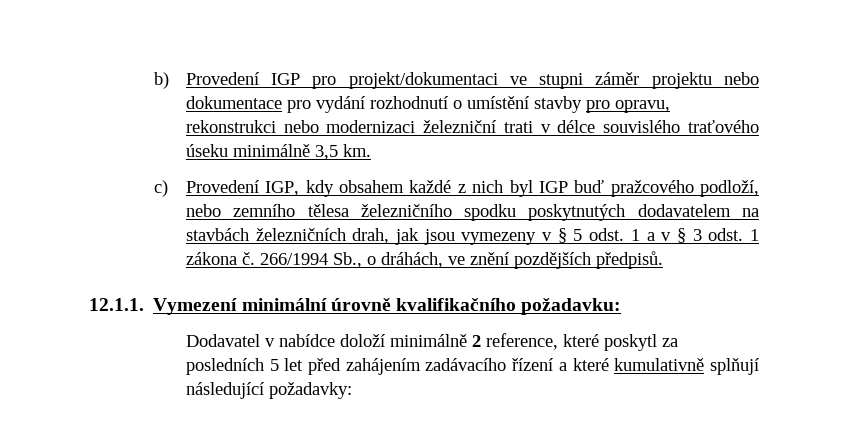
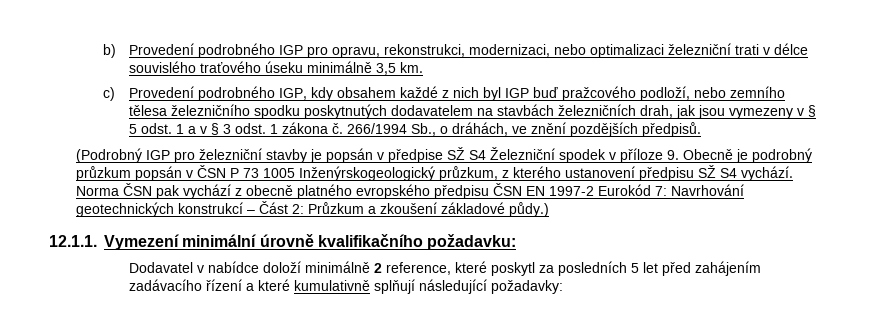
- b) Provedení IGP pro projekt/dokumentaci ve stupni záměr projektu nebo dokumentace pro vydání rozhodnutí o umístění stavby pro opravu, rekonstrukci nebo modernizaci železniční trati v délce souvislého traťového úseku minimálně 3,5 km.
+ b) Provedení podrobného IGP pro opravu, rekonstrukci, modernizaci, nebo optimalizaci železniční trati v délce souvislého traťového úseku minimálně 3,5 km.
- c) Provedení IGP, kdy obsahem každé z nich byl IGP buď pražcového podloží, nebo zemního tělesa železničního spodku poskytnutých dodavatelem na stavbách železničních drah, jak jsou vymezeny v § 5 odst. 1 a v § 3 odst. 1 zákona č.
+ c) Provedení podrobného IGP, kdy obsahem každé z nich byl IGP buď pražcového podloží, nebo zemního tělesa železničního spodku poskytnutých dodavatelem na stavbách železničních drah, jak jsou vymezeny v § 5 odst. 1 a v § 3 odst. 1 zákona č.
+ (Podrobný IGP pro železniční stavby je popsán v předpise SŽ S4 Železniční spodek v příloze 9. Obecně je podrobný průzkum popsán v ČSN P 73 1005 Inženýrskogeologický průzkum, z kterého ustanovení předpisu SŽ S4 vychází. Norma ČSN pak vychází z obecně platného evropského předpisu ČSN EN 1997-2 Eurokód 7: Navrhování geotechnických konstrukcí – Část 2: Průzkum a zkoušení základové půdy.)

